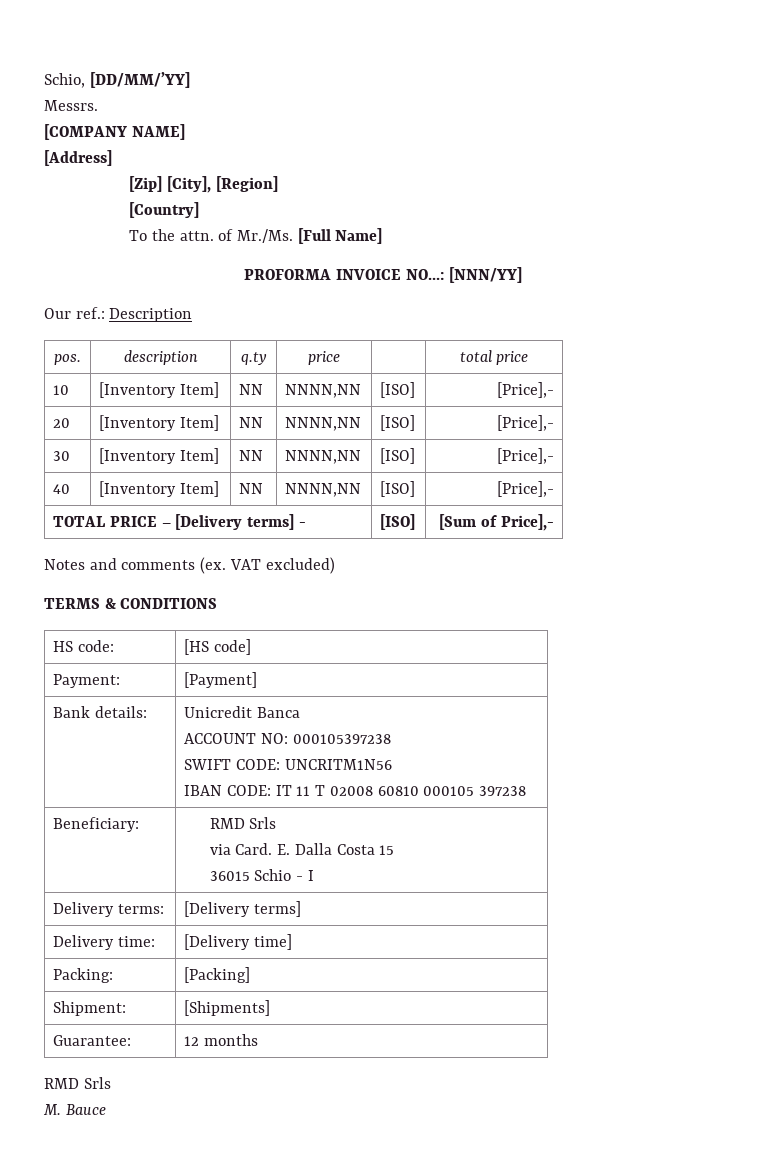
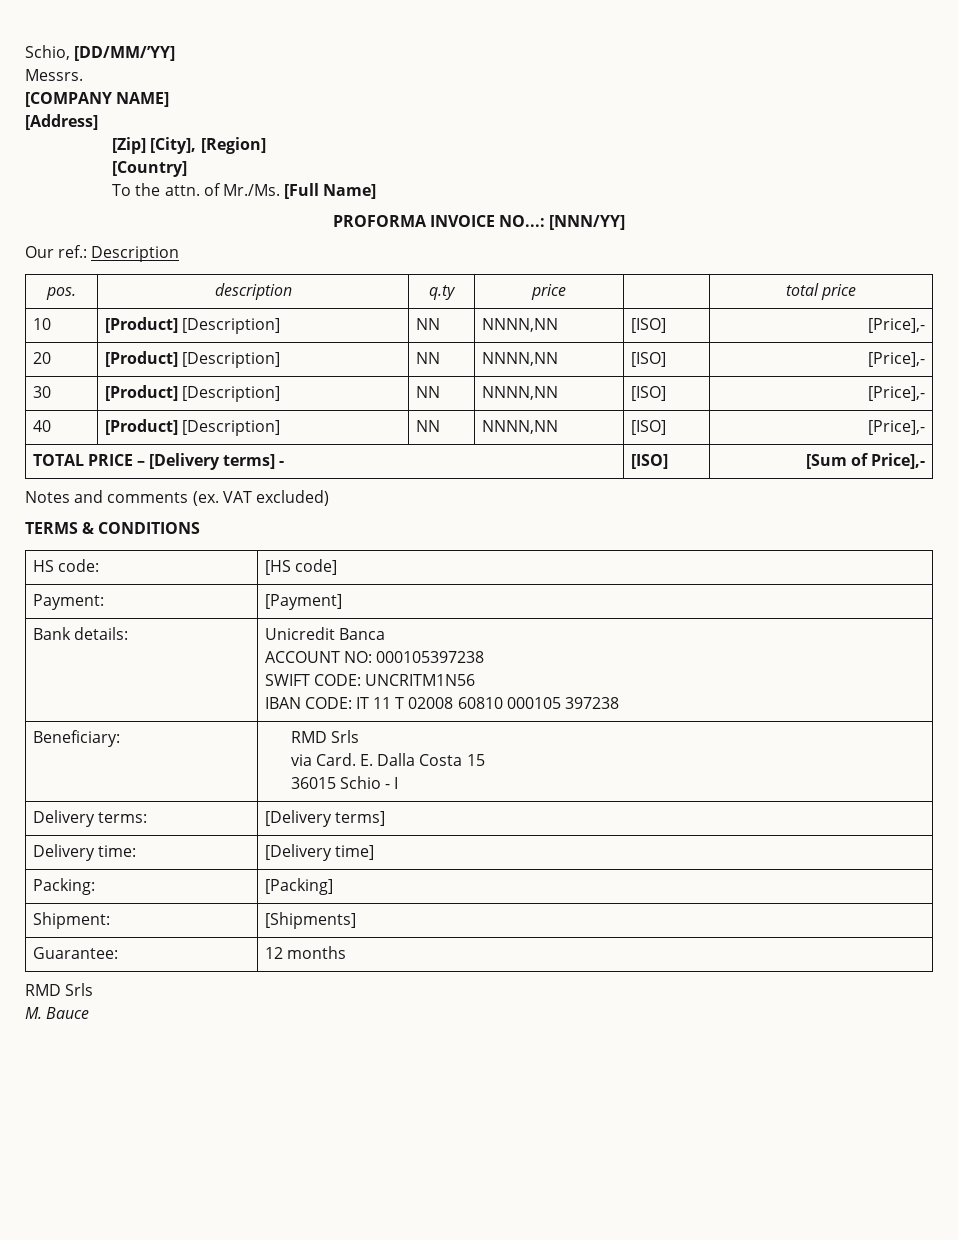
- 10 | [Inventory Item] | NN | NNNN,NN | [ISO] | [Price],-
+ 10 | [Product] [Description] | NN | NNNN,NN | [ISO] | [Price],-
- 20 | [Inventory Item] | NN | NNNN,NN | [ISO] | [Price],-
+ 20 | [Product] [Description] | NN | NNNN,NN | [ISO] | [Price],-
- 30 | [Inventory Item] | NN | NNNN,NN | [ISO] | [Price],-
+ 30 | [Product] [Description] | NN | NNNN,NN | [ISO] | [Price],-
- 40 | [Inventory Item] | NN | NNNN,NN | [ISO] | [Price],-
+ 40 | [Product] [Description] | NN | NNNN,NN | [ISO] | [Price],-

